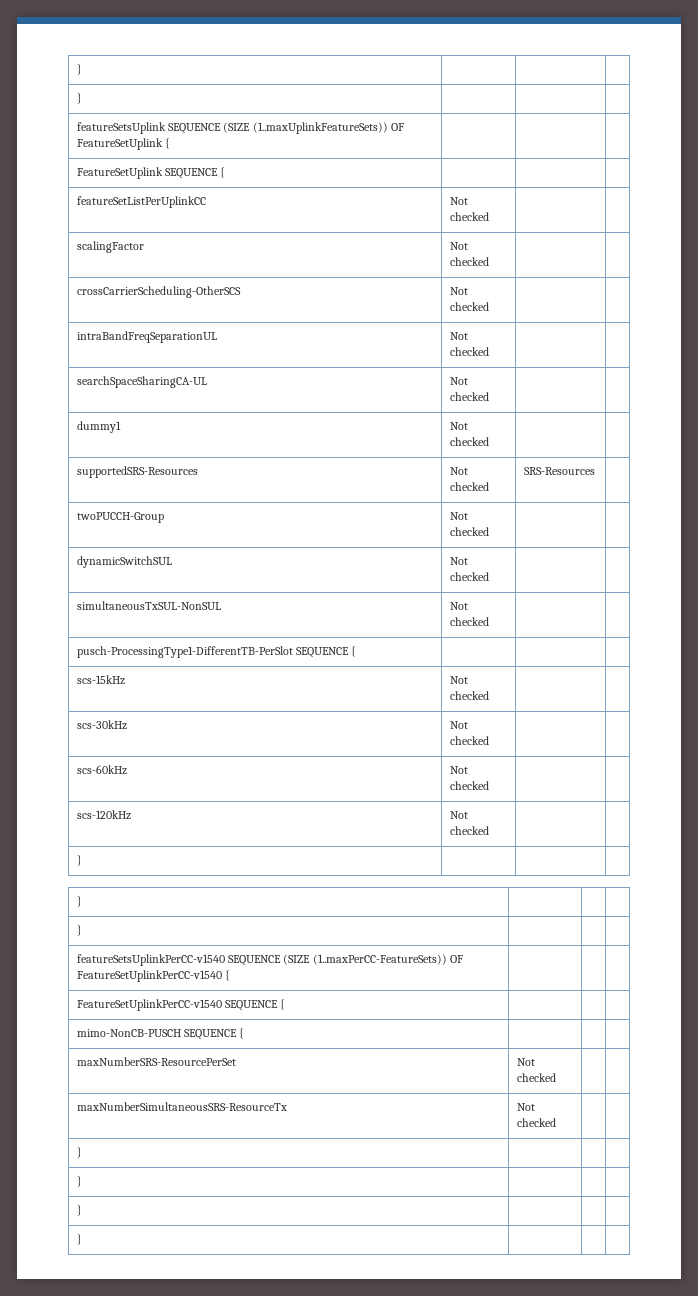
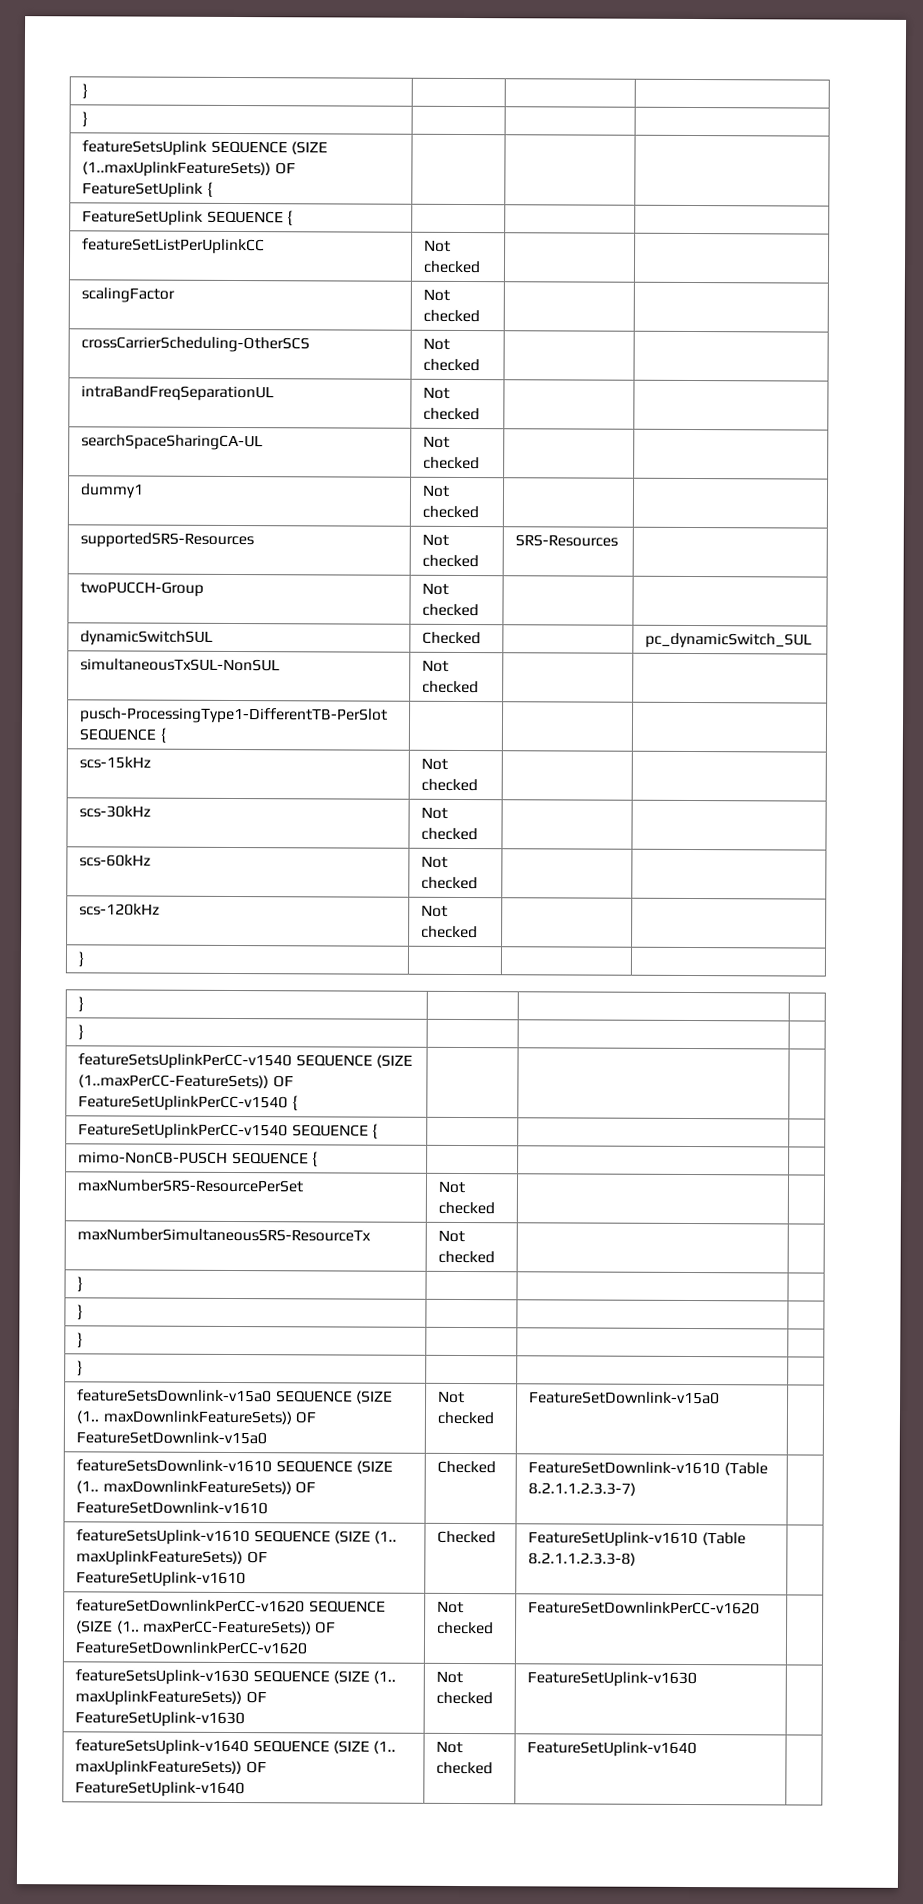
- dynamicSwitchSUL | Not checked | |
+ dynamicSwitchSUL | Checked | | pc_dynamicSwitch_SUL
+ featureSetsDownlink-v15a0 SEQUENCE (SIZE (1.. maxDownlinkFeatureSets)) OF FeatureSetDownlink-v15a0 | Not checked | FeatureSetDownlink-v15a0 |
+ featureSetsDownlink-v1610 SEQUENCE (SIZE (1.. maxDownlinkFeatureSets)) OF FeatureSetDownlink-v1610 | Checked | FeatureSetDownlink-v1610 (Table 8.2.1.1.2.3.3-7) |
+ featureSetsUplink-v1610 SEQUENCE (SIZE (1.. maxUplinkFeatureSets)) OF FeatureSetUplink-v1610 | Checked | FeatureSetUplink-v1610 (Table 8.2.1.1.2.3.3-8) |
+ featureSetDownlinkPerCC-v1620 SEQUENCE (SIZE (1.. maxPerCC-FeatureSets)) OF FeatureSetDownlinkPerCC-v1620 | Not checked | FeatureSetDownlinkPerCC-v1620 |
+ featureSetsUplink-v1630 SEQUENCE (SIZE (1.. maxUplinkFeatureSets)) OF FeatureSetUplink-v1630 | Not checked | FeatureSetUplink-v1630 |
+ featureSetsUplink-v1640 SEQUENCE (SIZE (1.. maxUplinkFeatureSets)) OF FeatureSetUplink-v1640 | Not checked | FeatureSetUplink-v1640 |

